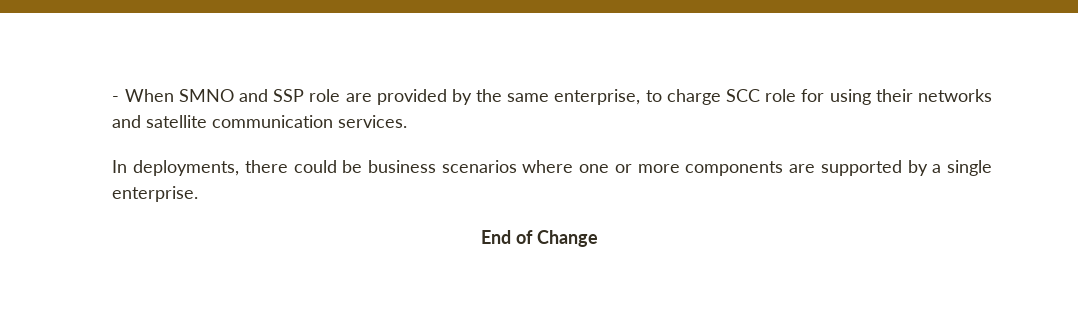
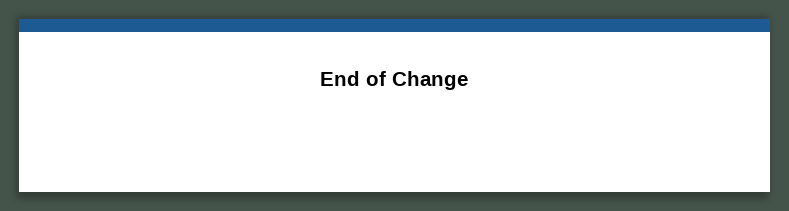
- - When SMNO and SSP role are provided by the same enterprise, to charge SCC role for using their networks and satellite communication services.
- In deployments, there could be business scenarios where one or more components are supported by a single enterprise.

